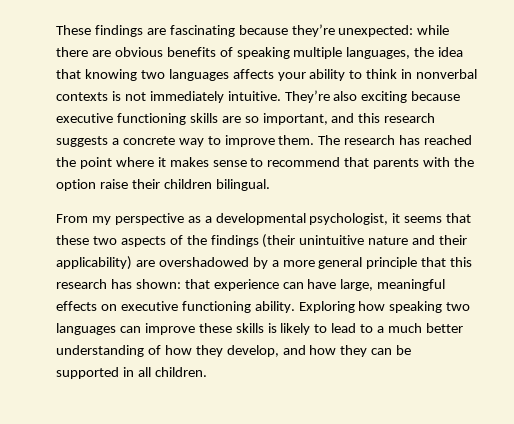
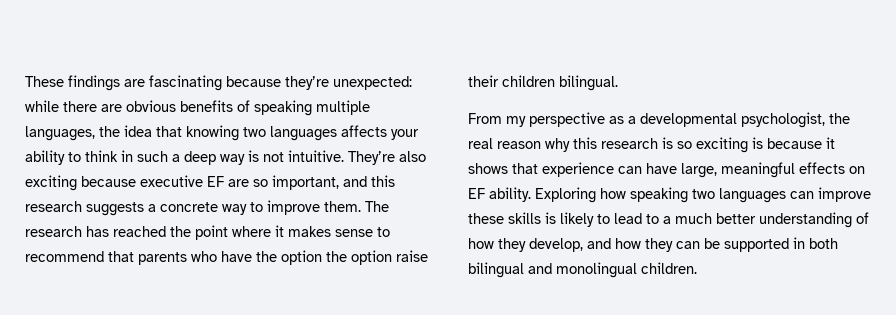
- These findings are fascinating because they’re unexpected: while there are obvious benefits of speaking multiple languages, the idea that knowing two languages affects your ability to think in nonverbal contexts is not immediately intuitive.
+ These findings are fascinating because they’re unexpected: while there are obvious benefits of speaking multiple languages, the idea that knowing two languages affects your ability to think in such a deep way is not intuitive.
- They’re also exciting because executive functioning skills are so important, and this research suggests a concrete way to improve them.
+ They’re also exciting because executive EF are so important, and this research suggests a concrete way to improve them.
- The research has reached the point where it makes sense to recommend that parents with the option raise their children bilingual.
+ The research has reached the point where it makes sense to recommend that parents who have the option the option raise their children bilingual.
- From my perspective as a developmental psychologist, it seems that these two aspects of the findings (their unintuitive nature and their applicability) are overshadowed by a more general principle that this research has shown: that experience can have large, meaningful effects on executive functioning ability.
+ From my perspective as a developmental psychologist, the real reason why this research is so exciting is because it shows that experience can have large, meaningful effects on EF ability.
- Exploring how speaking two languages can improve these skills is likely to lead to a much better understanding of how they develop, and how they can be supported in all children.
+ Exploring how speaking two languages can improve these skills is likely to lead to a much better understanding of how they develop, and how they can be supported in both bilingual and monolingual children.

